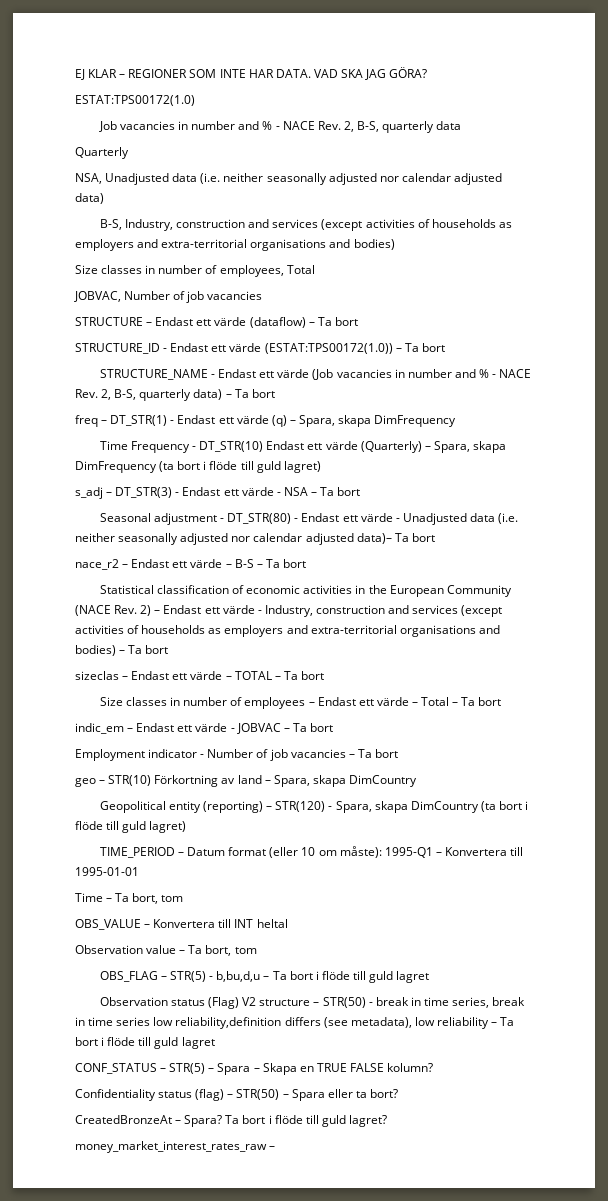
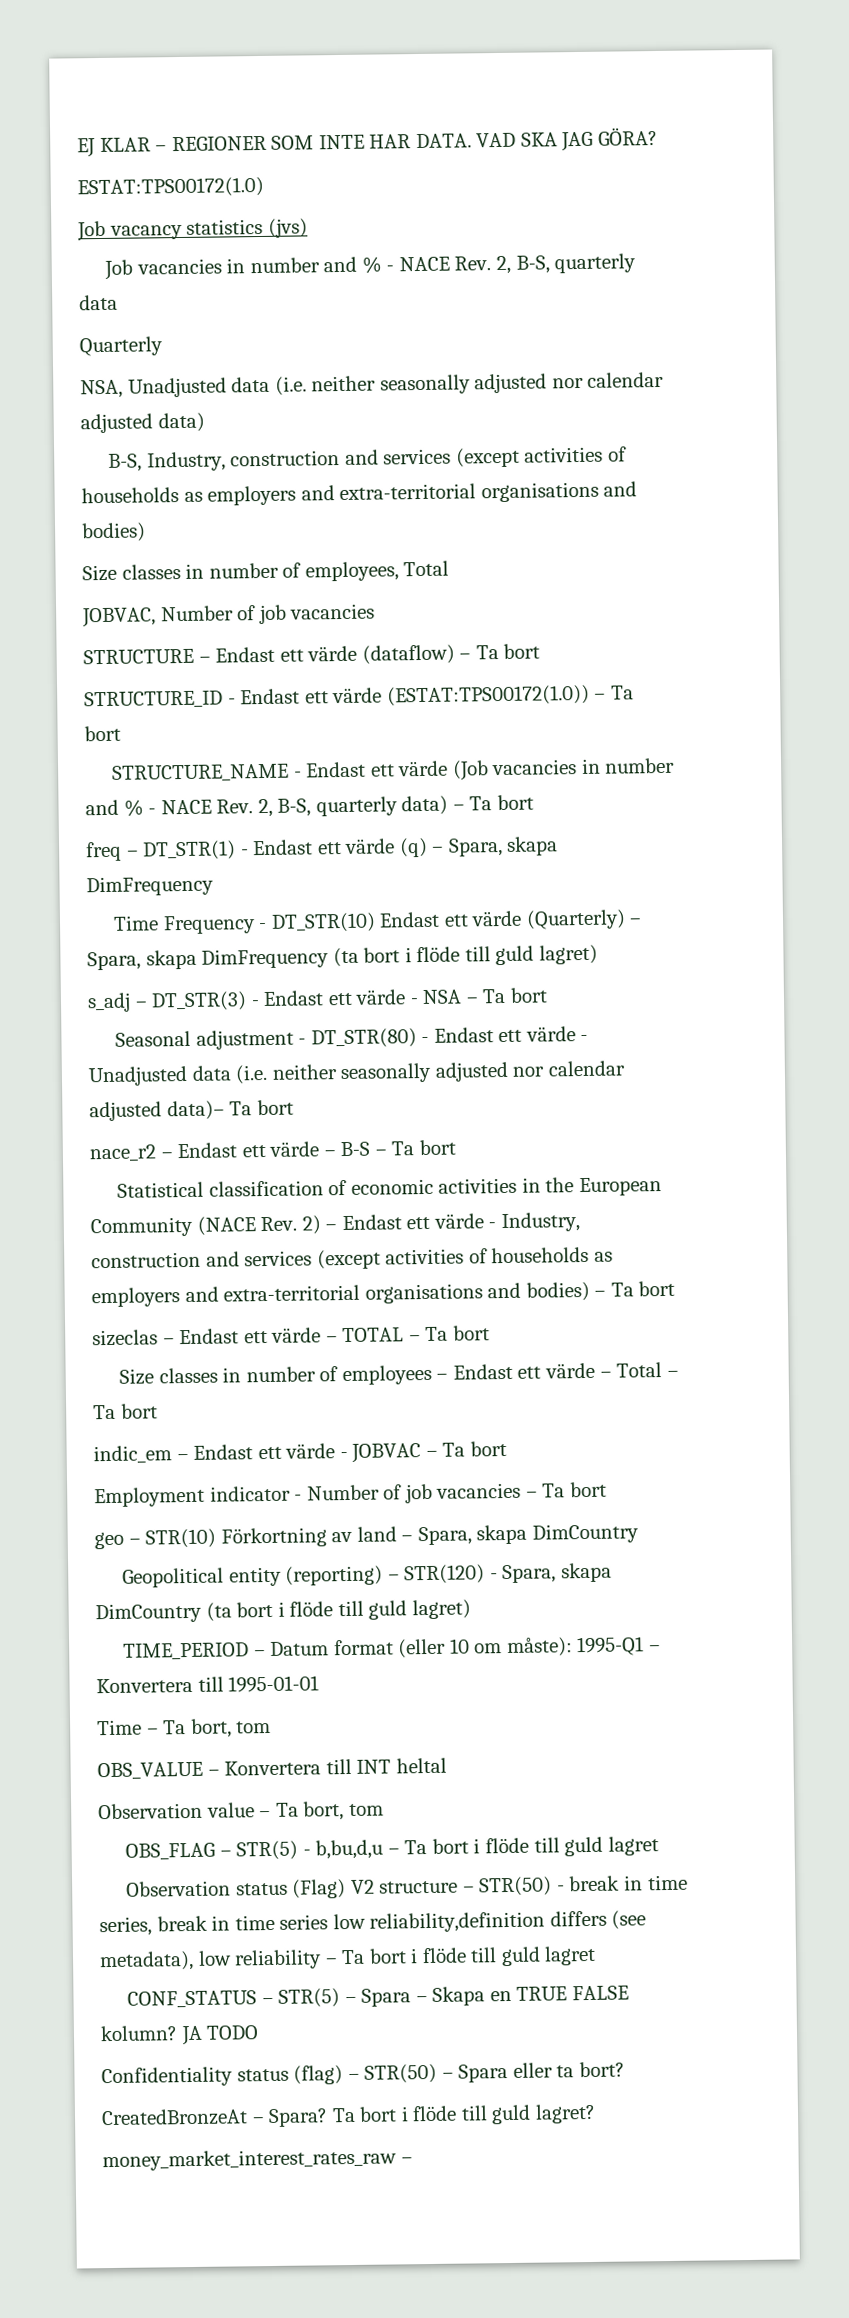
+ Job vacancy statistics (jvs)
+ JA TODO

